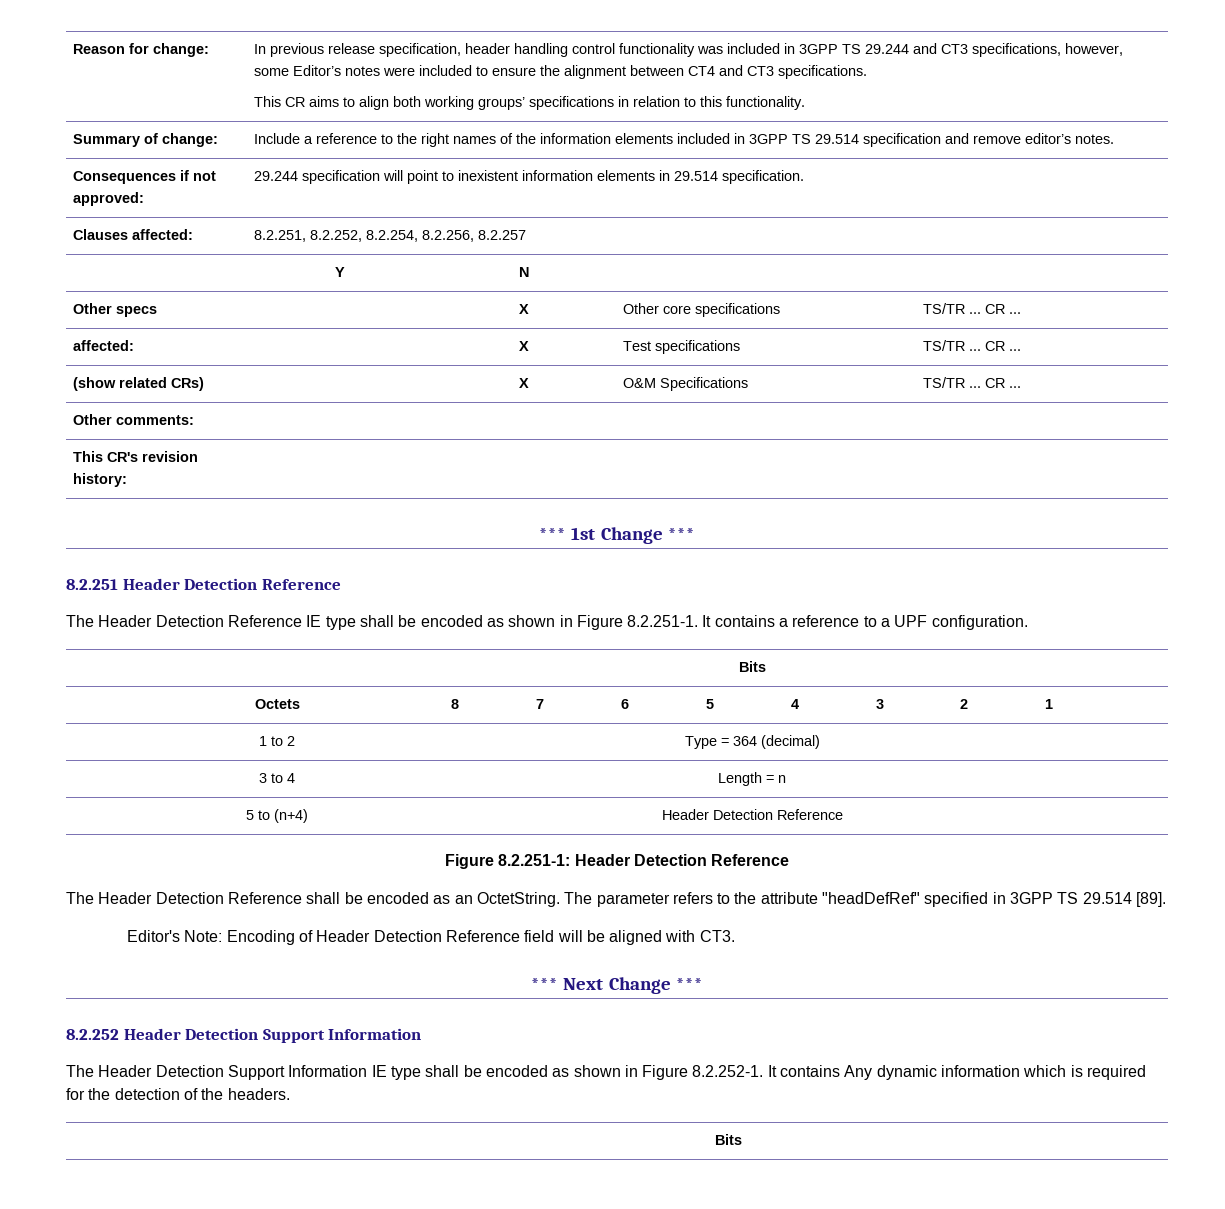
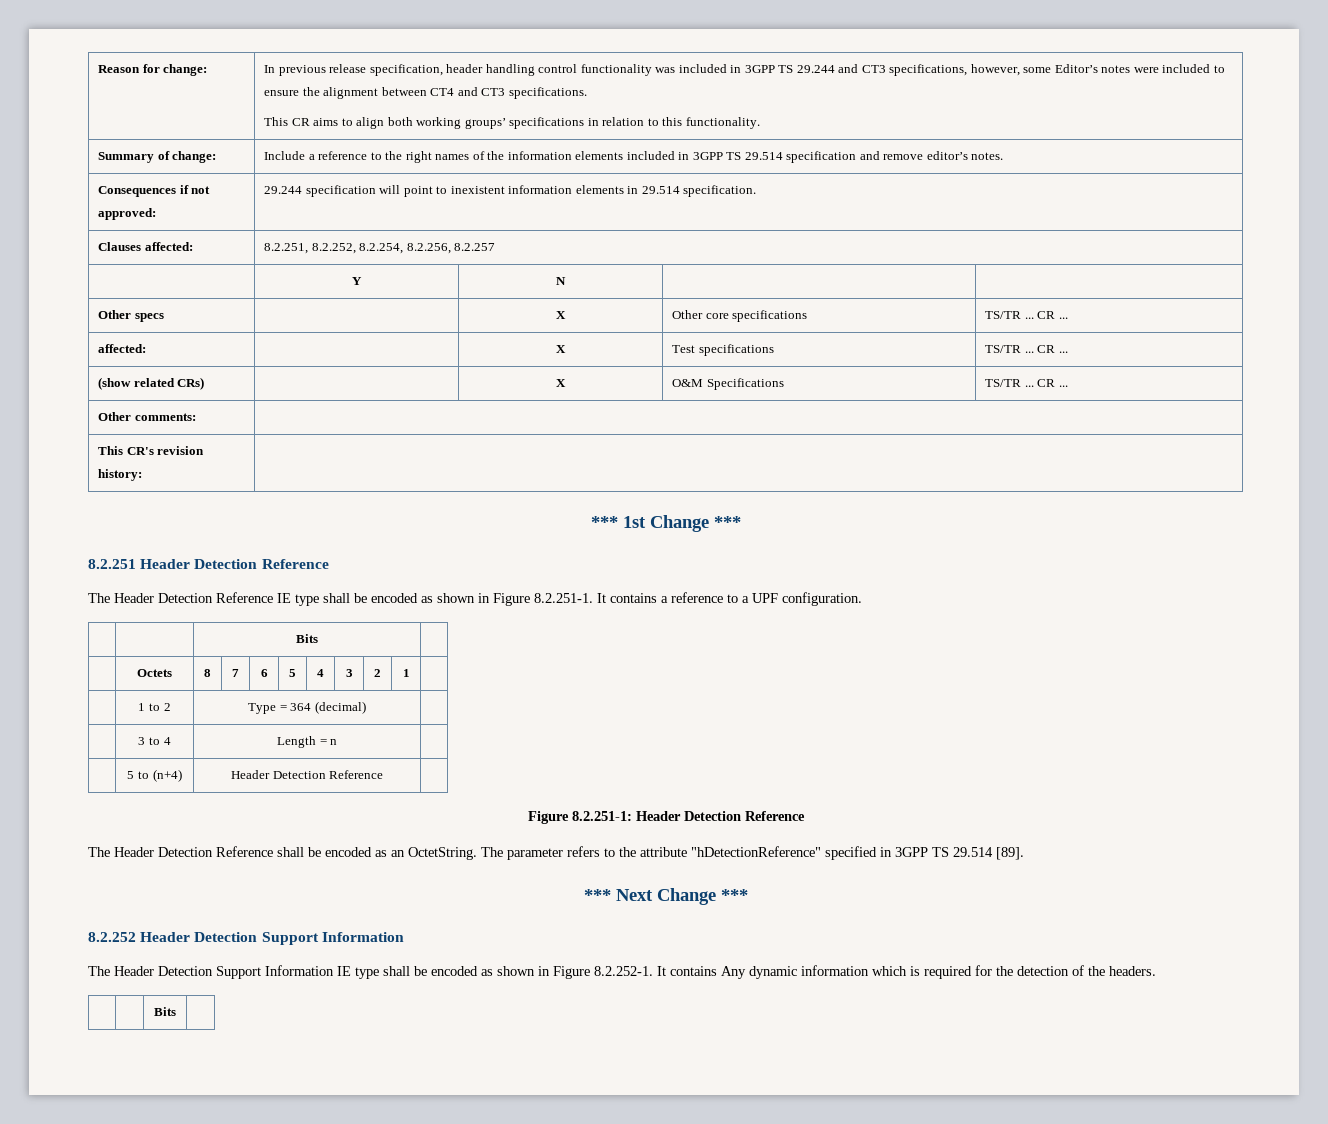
- The parameter refers to the attribute "headDefRef" specified in 3GPP TS 29.514 [89].
+ The parameter refers to the attribute "hDetectionReference" specified in 3GPP TS 29.514 [89].
- Editor's Note: Encoding of Header Detection Reference field will be aligned with CT3.

